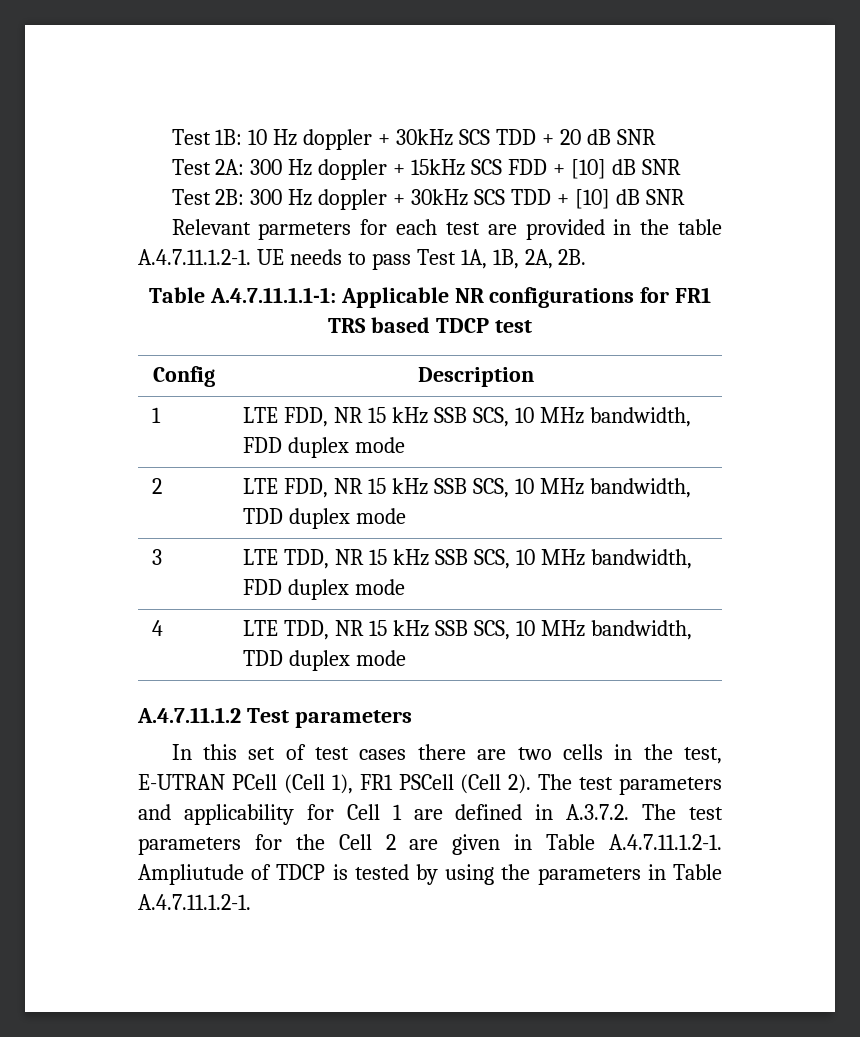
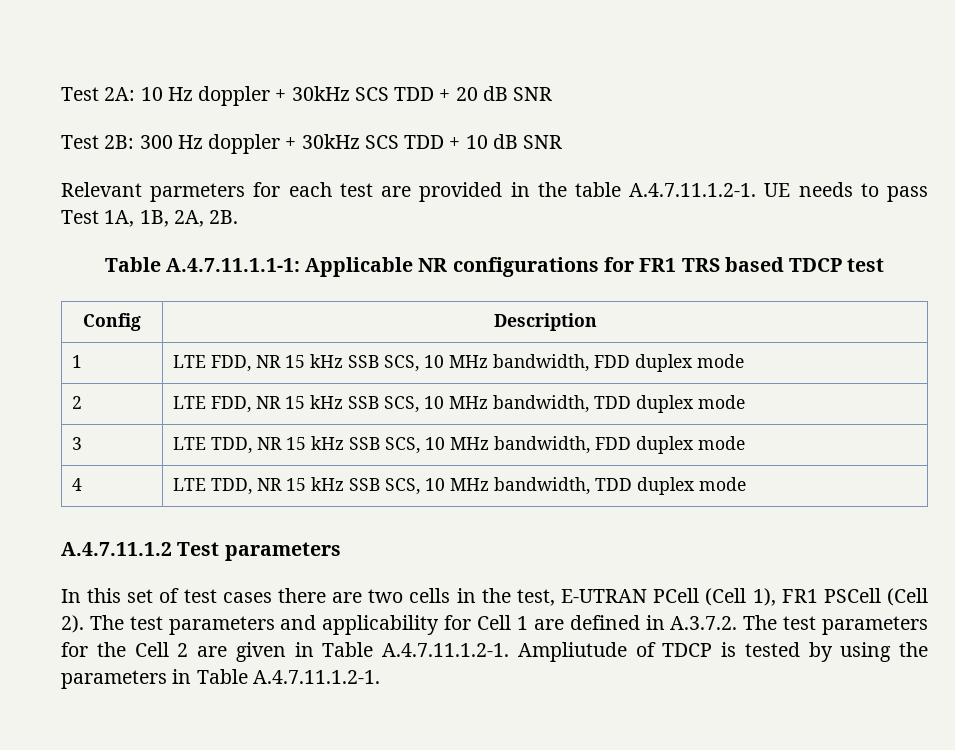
- Test 1B: 10 Hz doppler + 30kHz SCS TDD + 20 dB SNR
+ Test 2A: 10 Hz doppler + 30kHz SCS TDD + 20 dB SNR
- Test 2A: 300 Hz doppler + 15kHz SCS FDD + [10] dB SNR
- Test 2B: 300 Hz doppler + 30kHz SCS TDD + [10] dB SNR
+ Test 2B: 300 Hz doppler + 30kHz SCS TDD + 10 dB SNR

